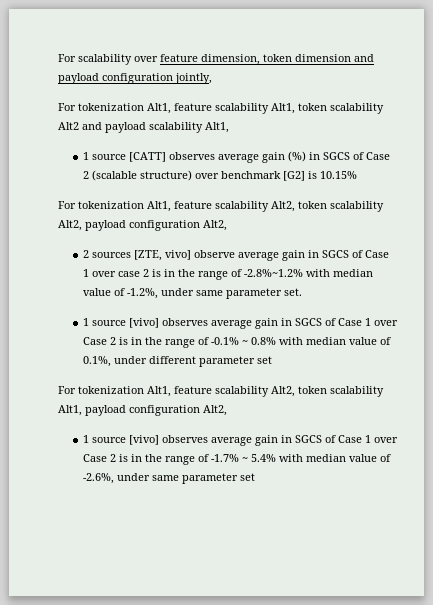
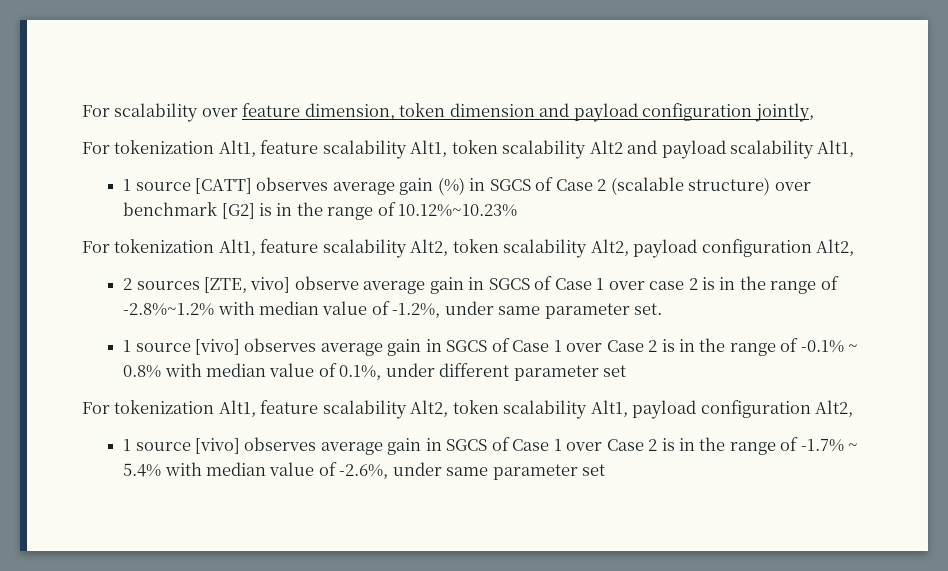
- 1 source [CATT] observes average gain (%) in SGCS of Case 2 (scalable structure) over benchmark [G2] is 10.15%
+ 1 source [CATT] observes average gain (%) in SGCS of Case 2 (scalable structure) over benchmark [G2] is in the range of 10.12%~10.23%

